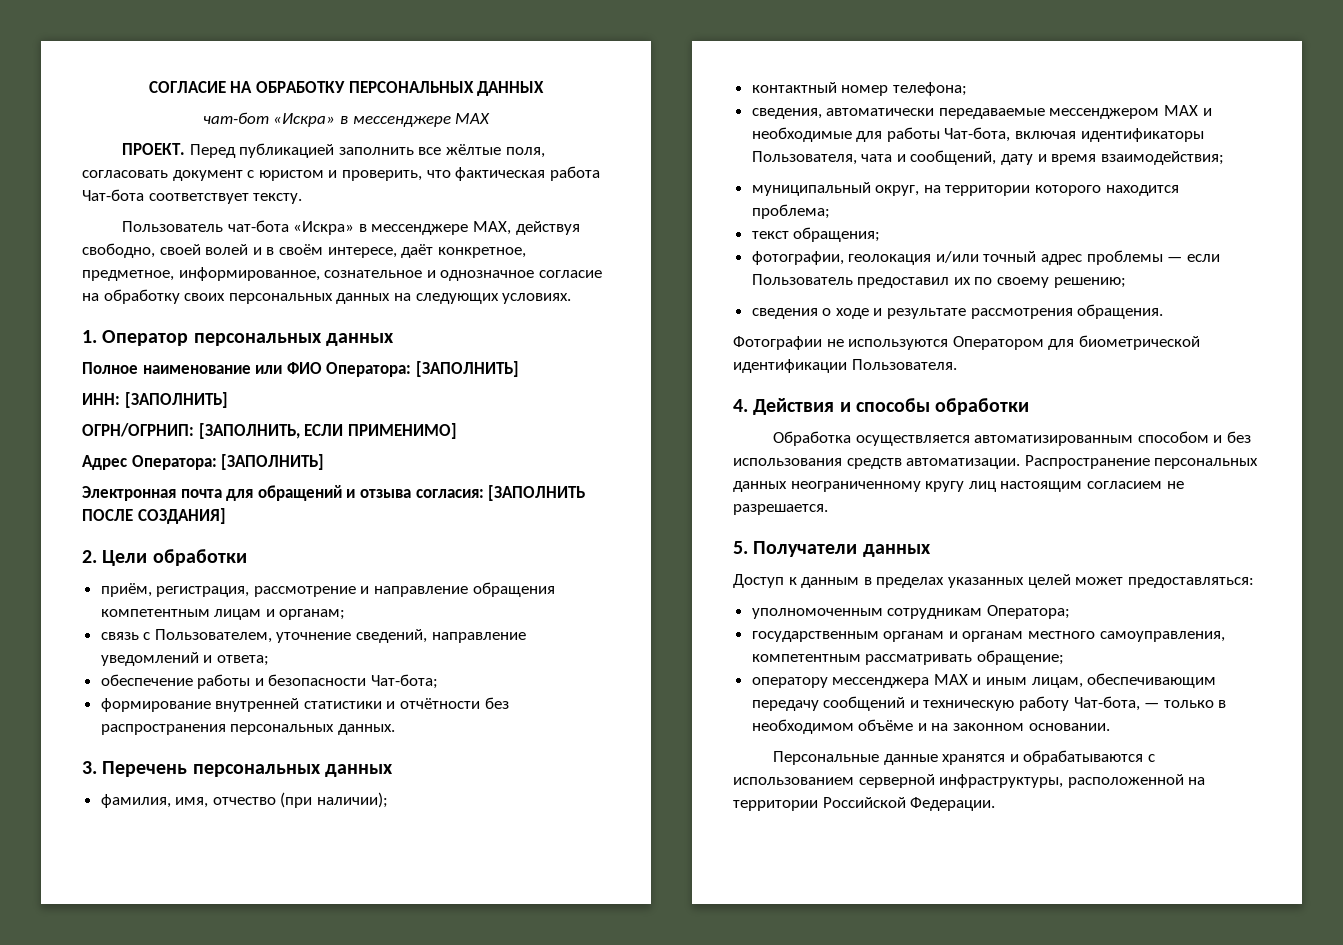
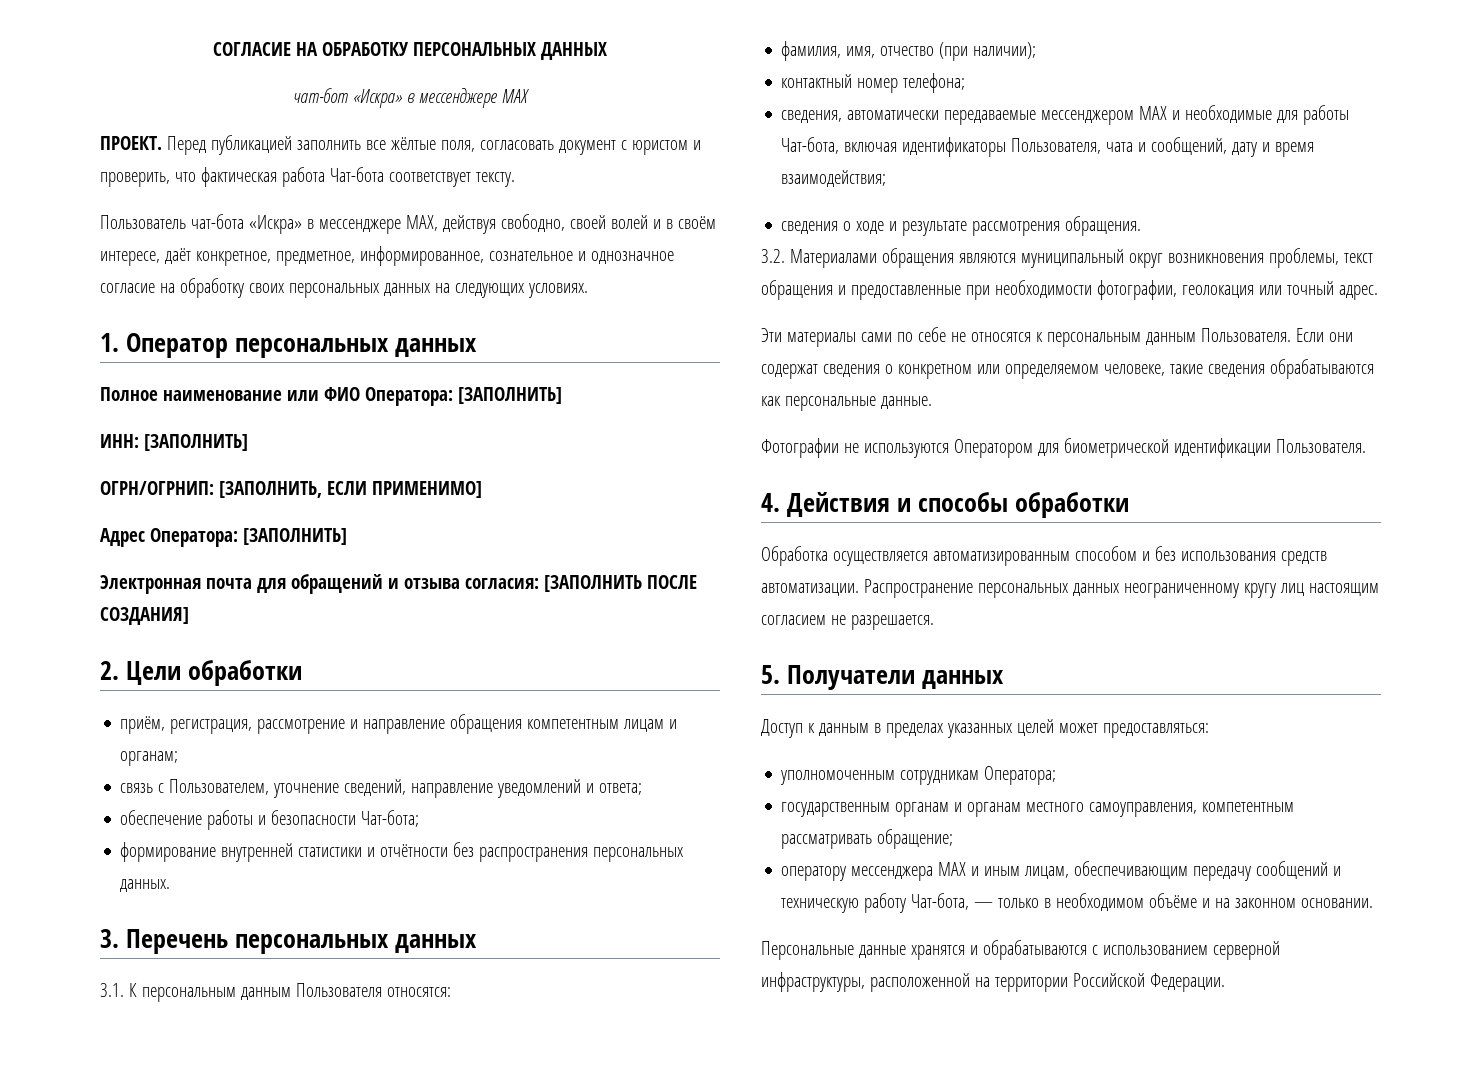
+ 3.1. К персональным данным Пользователя относятся:
- муниципальный округ, на территории которого находится проблема;
- текст обращения;
- фотографии, геолокация и/или точный адрес проблемы — если Пользователь предоставил их по своему решению;
+ 3.2. Материалами обращения являются муниципальный округ возникновения проблемы, текст обращения и предоставленные при необходимости фотографии, геолокация или точный адрес.
+ Эти материалы сами по себе не относятся к персональным данным Пользователя. Если они содержат сведения о конкретном или определяемом человеке, такие сведения обрабатываются как персональные данные.

